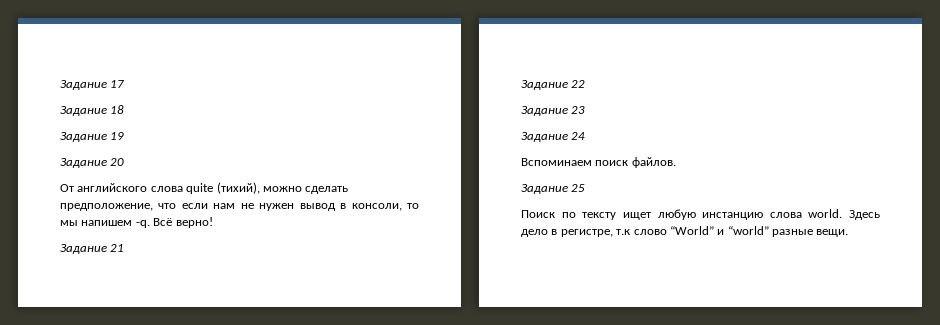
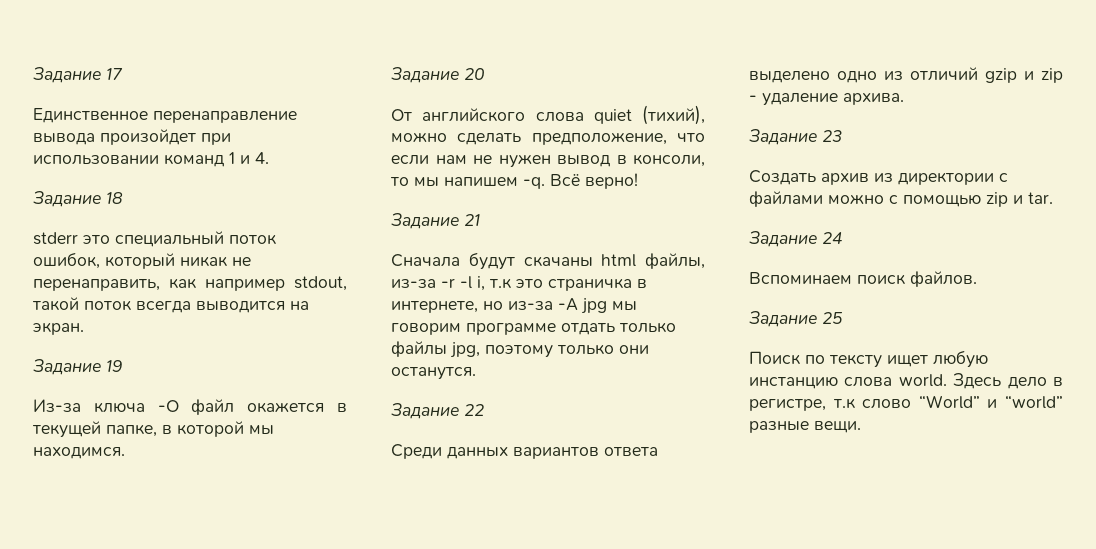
+ Единственное перенаправление вывода произойдет при использовании команд 1 и 4.
  Задание 18
+ stderr это специальный поток ошибок, который никак не перенаправить, как например stdout, такой поток всегда выводится на экран.
  Задание 19
+ Из-за ключа -O файл окажется в текущей папке, в которой мы находимся.
- От английского слова quite (тихий), можно сделать предположение, что если нам не нужен вывод в консоли, то мы напишем -q.
+ От английского слова quiet (тихий), можно сделать предположение, что если нам не нужен вывод в консоли, то мы напишем -q.
+ Сначала будут скачаны html файлы, из-за -r -l i, т.к это страничка в интернете, но из-за -A jpg мы говорим программе отдать только файлы jpg, поэтому только они останутся.
  Задание 22
+ Среди данных вариантов ответа выделено одно из отличий gzip и zip - удаление архива.
  Задание 23
+ Создать архив из директории с файлами можно с помощью zip и tar.

